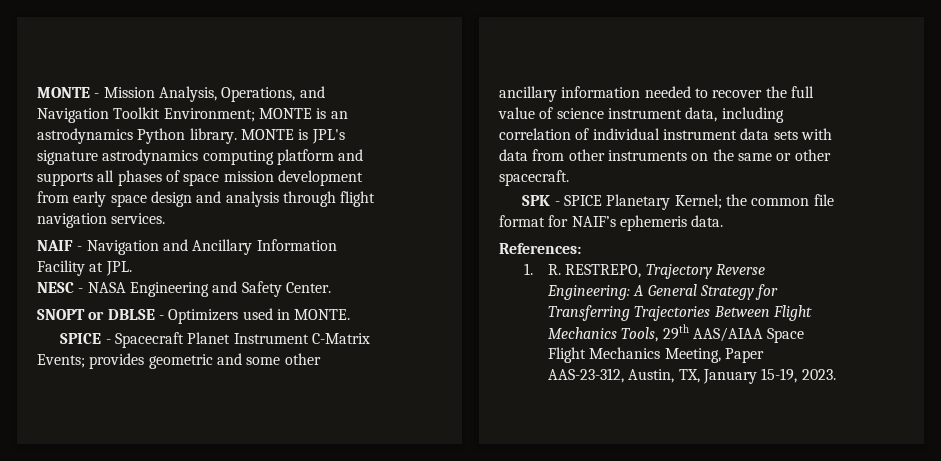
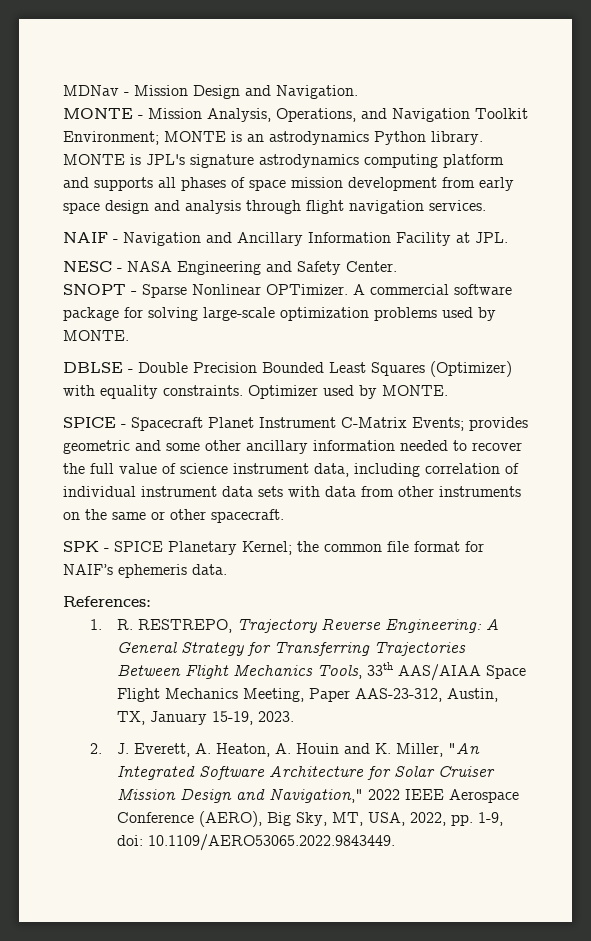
+ MDNav - Mission Design and Navigation.
- SNOPT or DBLSE - Optimizers used in MONTE.
+ SNOPT - Sparse Nonlinear OPTimizer. A commercial software package for solving large-scale optimization problems used by MONTE.
+ DBLSE - Double Precision Bounded Least Squares (Optimizer) with equality constraints. Optimizer used by MONTE.
- 1. R. RESTREPO, Trajectory Reverse Engineering: A General Strategy for Transferring Trajectories Between Flight Mechanics Tools, 29th AAS/AIAA Space Flight Mechanics Meeting, Paper AAS-23-312, Austin, TX, January 15-19, 2023.
+ 1. R. RESTREPO, Trajectory Reverse Engineering: A General Strategy for Transferring Trajectories Between Flight Mechanics Tools, 33th AAS/AIAA Space Flight Mechanics Meeting, Paper AAS-23-312, Austin, TX, January 15-19, 2023.
+ 2. J. Everett, A. Heaton, A. Houin and K. Miller, "An Integrated Software Architecture for Solar Cruiser Mission Design and Navigation," 2022 IEEE Aerospace Conference (AERO), Big Sky, MT, USA, 2022, pp. 1-9, doi: 10.1109/AERO53065.2022.9843449.

